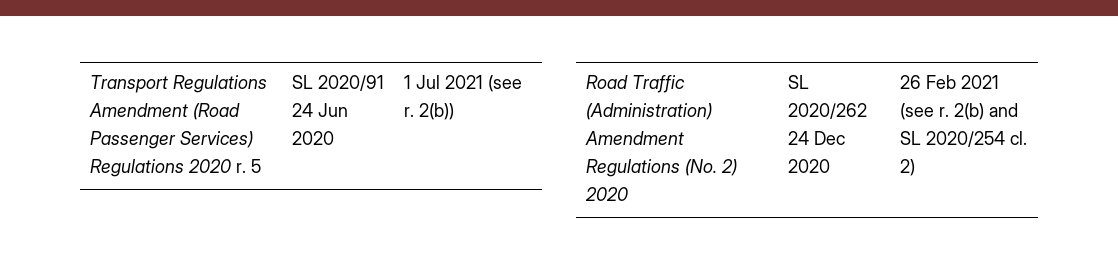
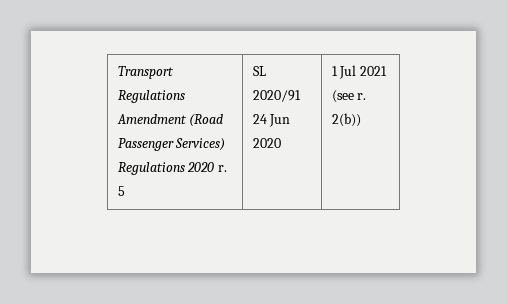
- Road Traffic (Administration) Amendment Regulations (No. 2) 2020 | SL 2020/262 24 Dec 2020 | 26 Feb 2021 (see r. 2(b) and SL 2020/254 cl. 2)

